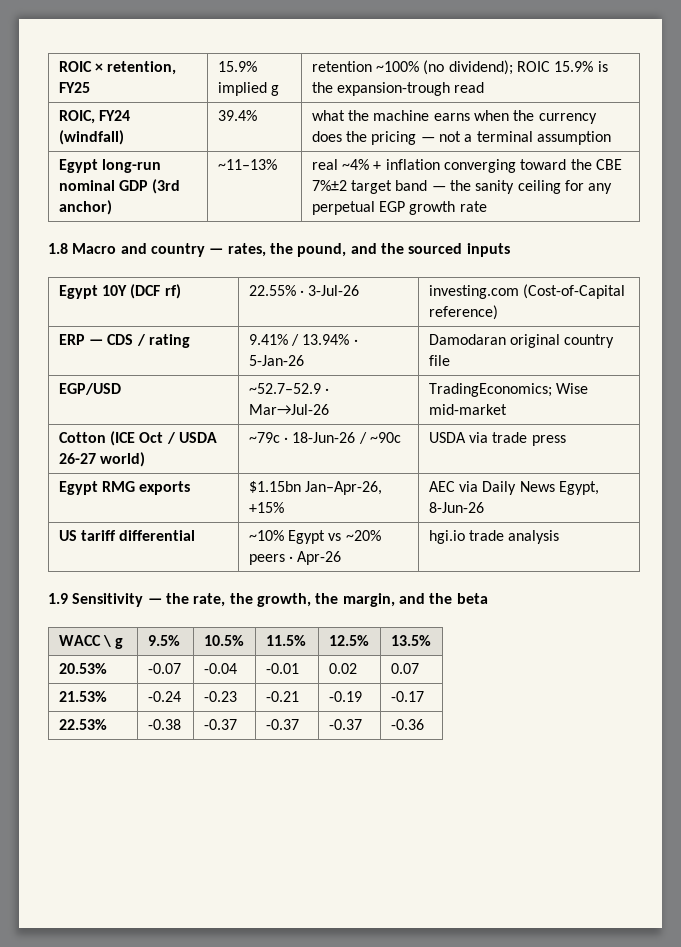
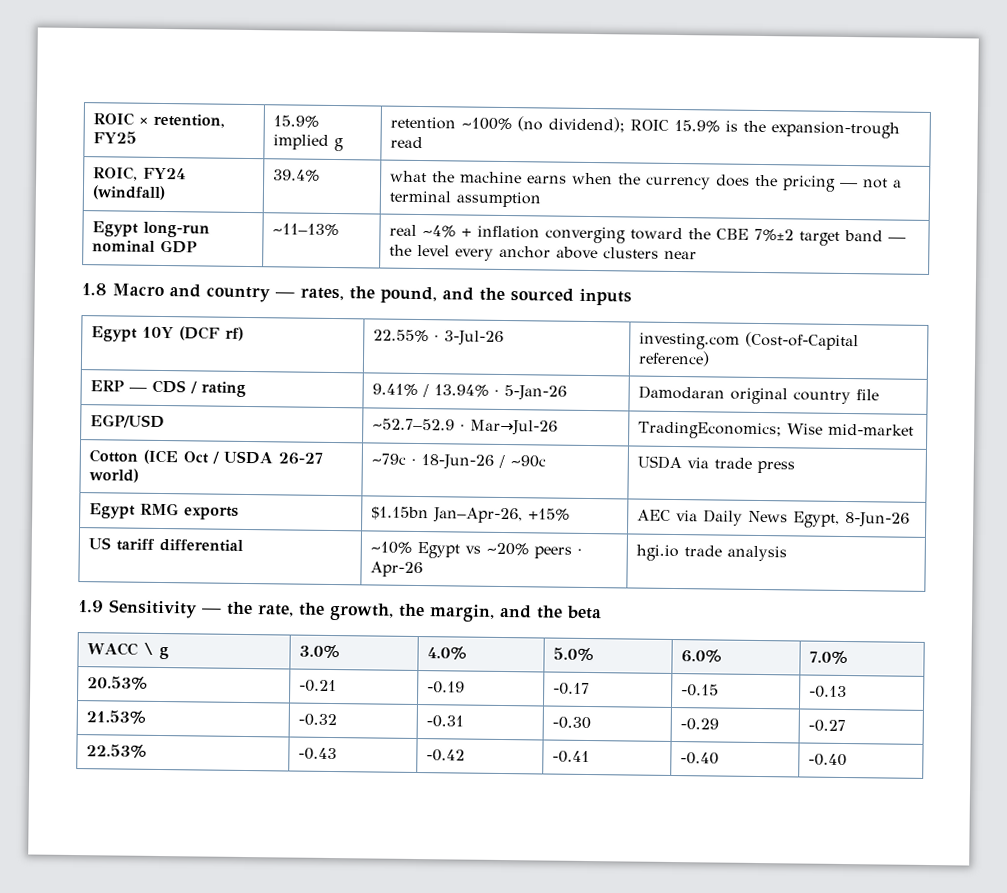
- Egypt long-run nominal GDP (3rd anchor) | ~11–13% | real ~4% + inflation converging toward the CBE 7%±2 target band — the sanity ceiling for any perpetual EGP growth rate
+ Egypt long-run nominal GDP | ~11–13% | real ~4% + inflation converging toward the CBE 7%±2 target band — the level every anchor above clusters near
- WACC \ g | 9.5% | 10.5% | 11.5% | 12.5% | 13.5%
- 20.53% | -0.07 | -0.04 | -0.01 | 0.02 | 0.07
- 21.53% | -0.24 | -0.23 | -0.21 | -0.19 | -0.17
- 22.53% | -0.38 | -0.37 | -0.37 | -0.37 | -0.36
+ WACC \ g | 3.0% | 4.0% | 5.0% | 6.0% | 7.0%
+ 20.53% | -0.21 | -0.19 | -0.17 | -0.15 | -0.13
+ 21.53% | -0.32 | -0.31 | -0.30 | -0.29 | -0.27
+ 22.53% | -0.43 | -0.42 | -0.41 | -0.40 | -0.40

